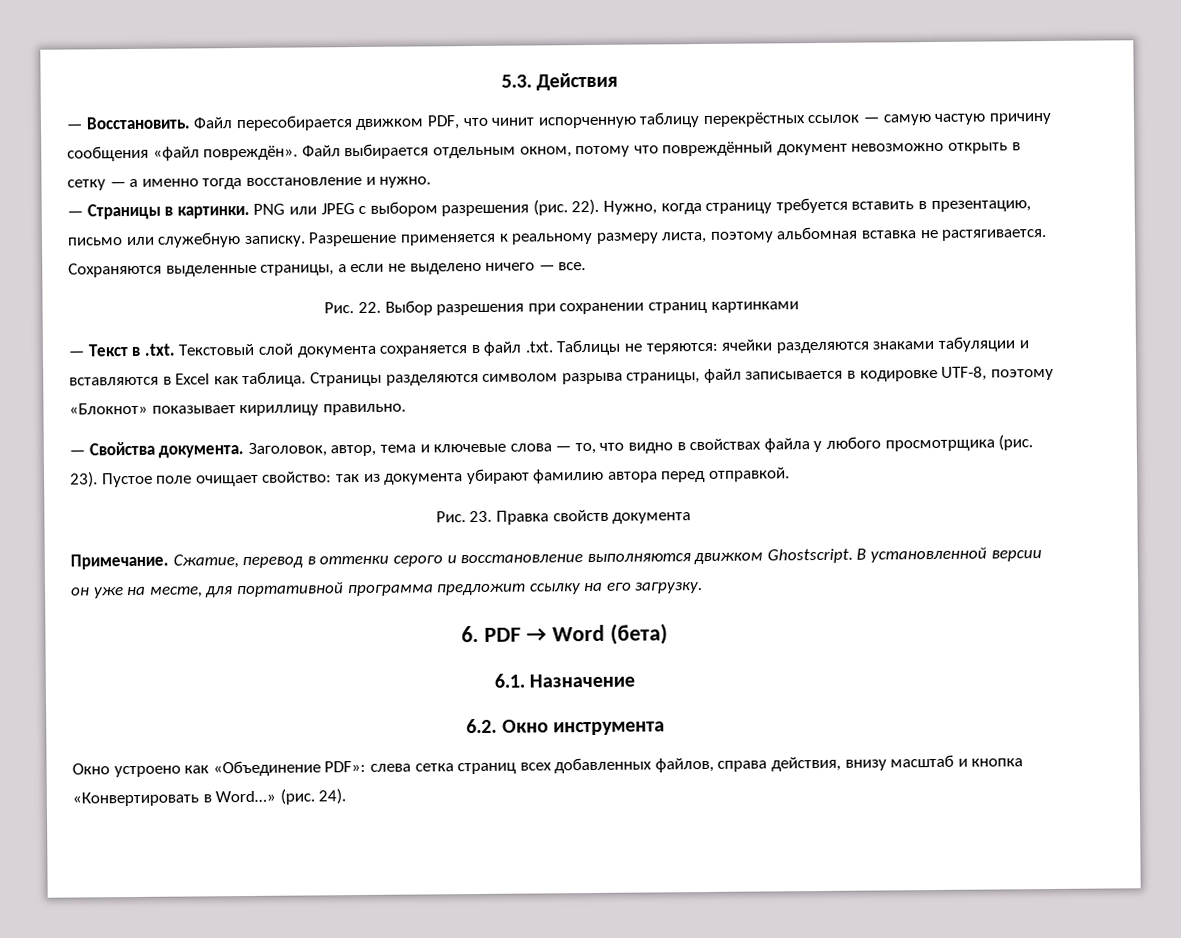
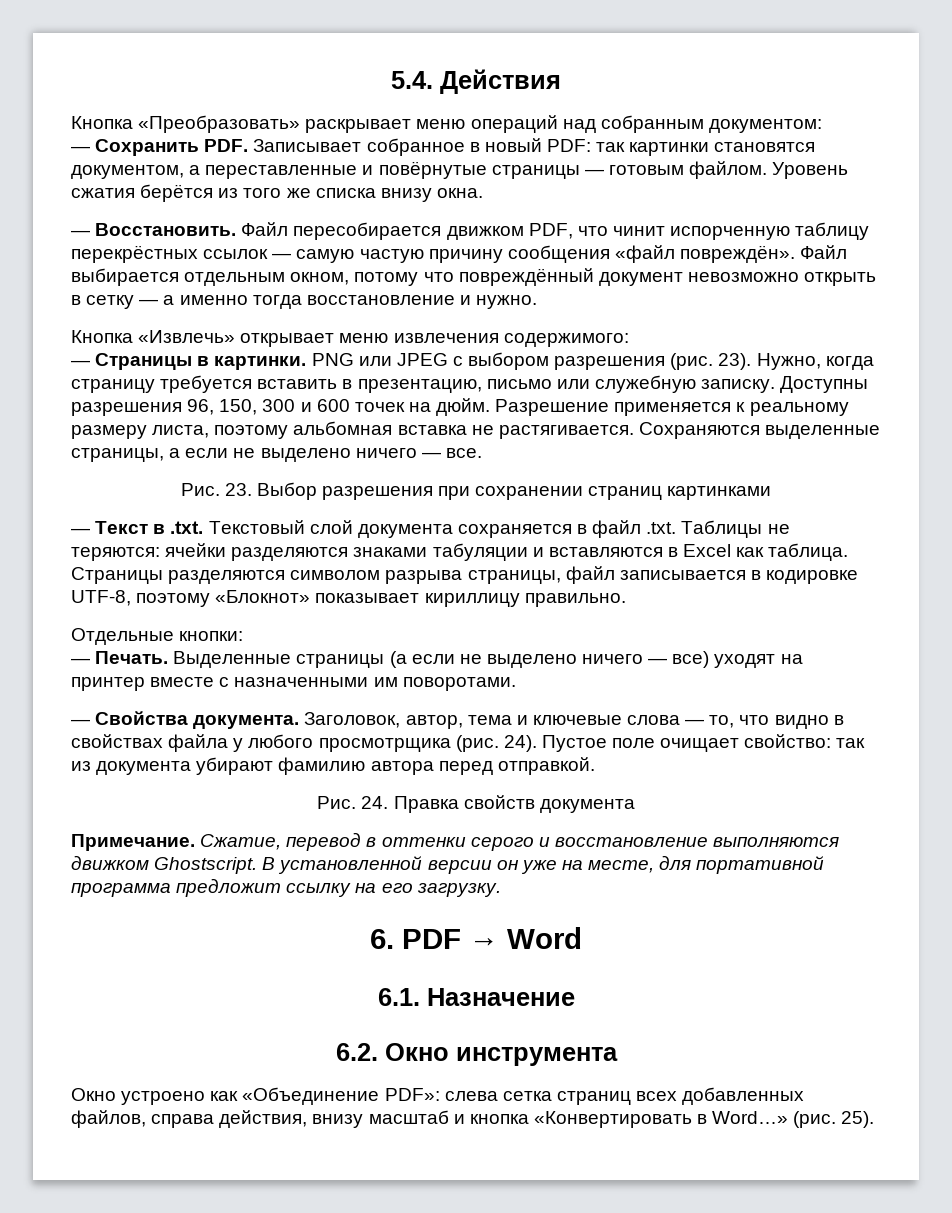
- 5.3. Действия
+ 5.4. Действия
+ Кнопка «Преобразовать» раскрывает меню операций над собранным документом:
+ — Сохранить PDF. Записывает собранное в новый PDF: так картинки становятся документом, а переставленные и повёрнутые страницы — готовым файлом. Уровень сжатия берётся из того же списка внизу окна.
+ Кнопка «Извлечь» открывает меню извлечения содержимого:
- 22).
+ 23).
+ Доступны разрешения 96, 150, 300 и 600 точек на дюйм.
- Рис. 22. Выбор разрешения при сохранении страниц картинками
+ Рис. 23. Выбор разрешения при сохранении страниц картинками
+ Отдельные кнопки:
+ — Печать. Выделенные страницы (а если не выделено ничего — все) уходят на принтер вместе с назначенными им поворотами.
- 23).
+ 24).
- Рис. 23. Правка свойств документа
+ Рис. 24. Правка свойств документа
- 6. PDF → Word (бета)
+ 6. PDF → Word
- 24).
+ 25).

